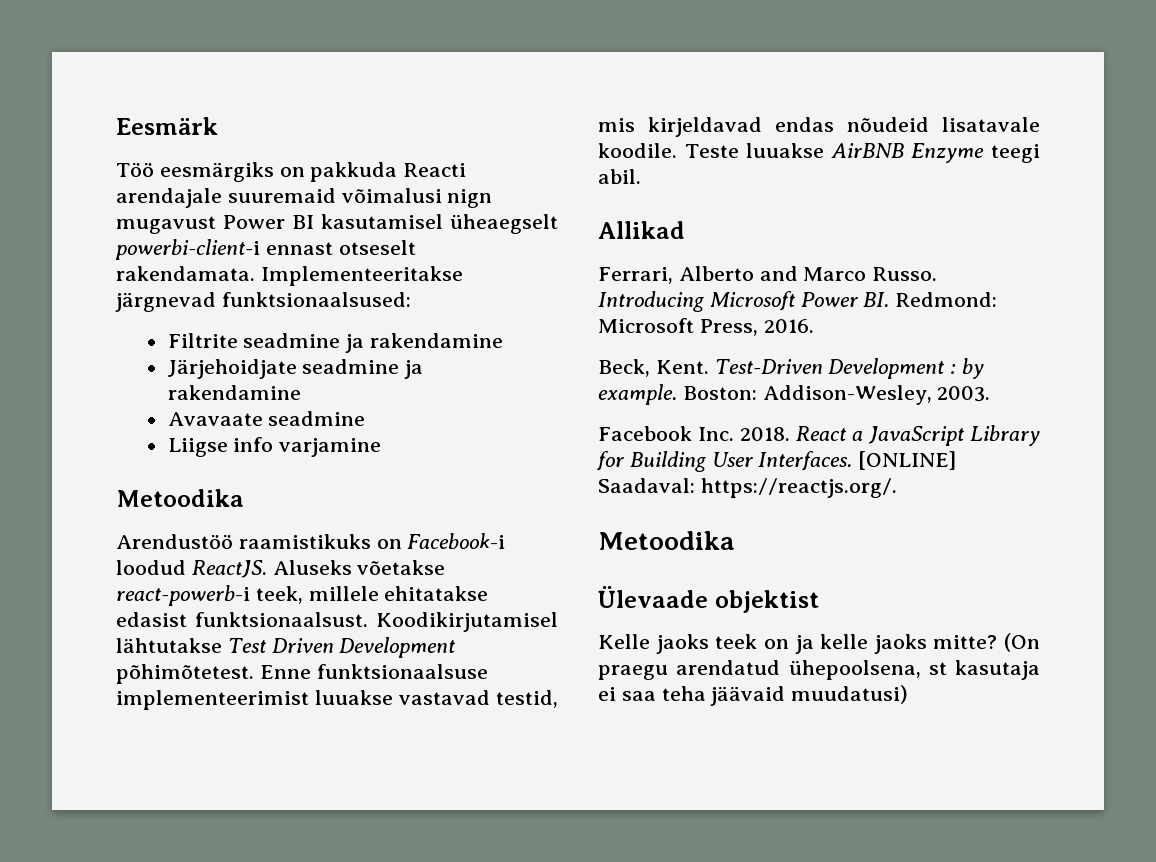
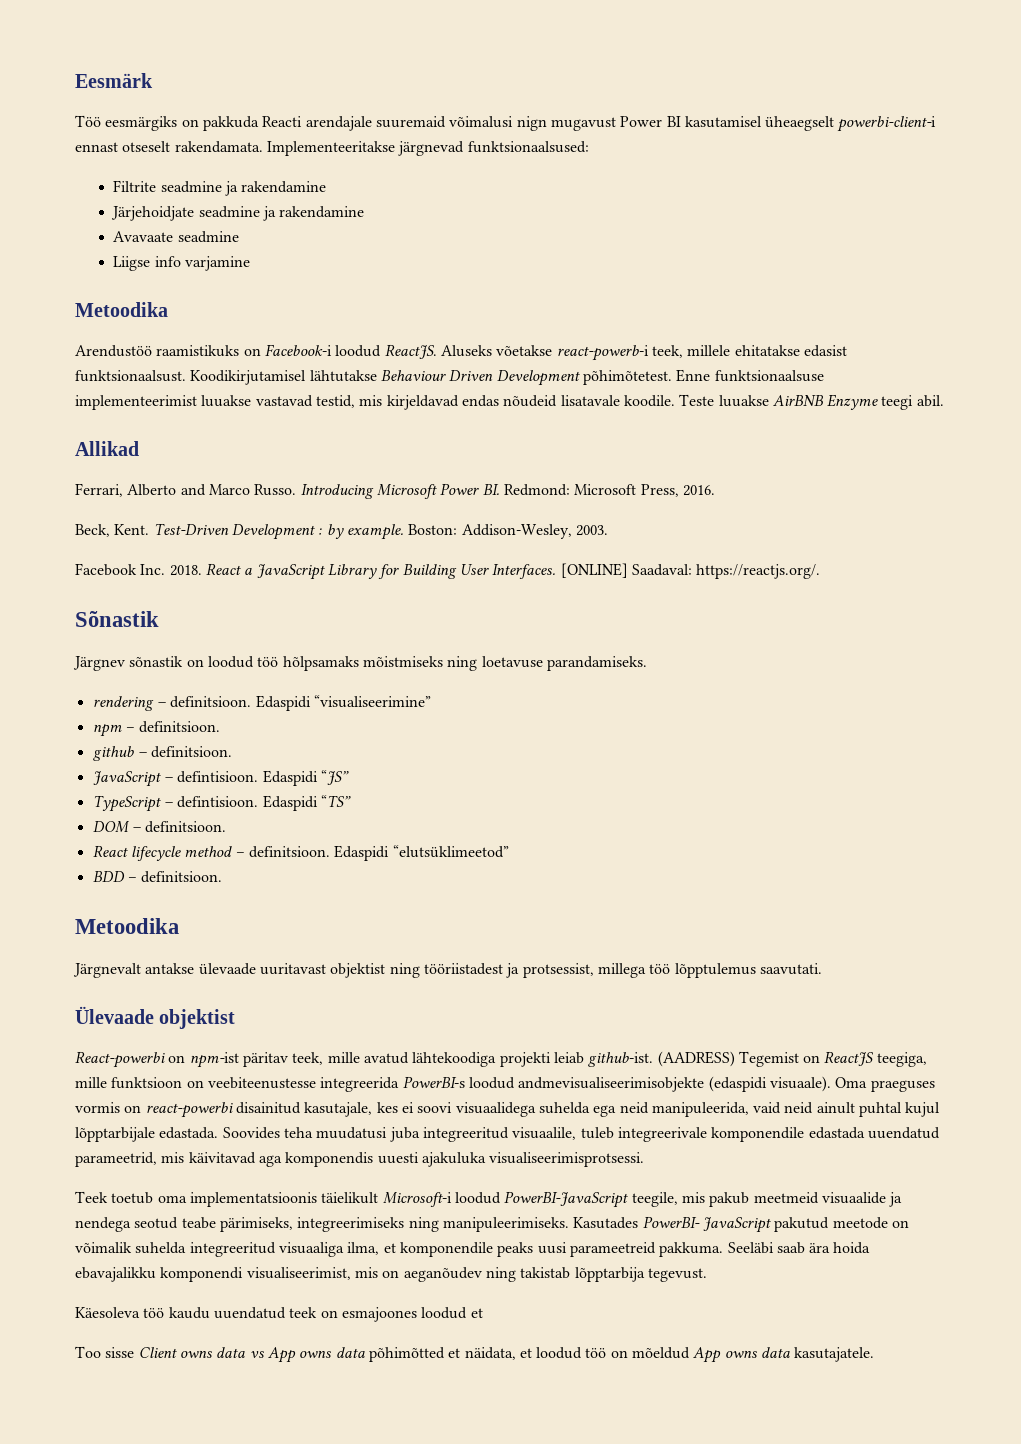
- Koodikirjutamisel lähtutakse Test Driven Development põhimõtetest.
+ Koodikirjutamisel lähtutakse Behaviour Driven Development põhimõtetest.
  [ONLINE] Saadaval: https://reactjs.org/.
+ Sõnastik
+ Järgnev sõnastik on loodud töö hõlpsamaks mõistmiseks ning loetavuse parandamiseks.
+ rendering – definitsioon. Edaspidi “visualiseerimine”
+ npm – definitsioon.
+ github – definitsioon.
+ JavaScript – defintisioon. Edaspidi “JS”
+ TypeScript – defintisioon. Edaspidi “TS”
+ DOM – definitsioon.
+ React lifecycle method – definitsioon. Edaspidi “elutsüklimeetod”
+ BDD – definitsioon.
  Metoodika
+ Järgnevalt antakse ülevaade uuritavast objektist ning tööriistadest ja protsessist, millega töö lõpptulemus saavutati.
  Ülevaade objektist
- Kelle jaoks teek on ja kelle jaoks mitte? (On praegu arendatud ühepoolsena, st kasutaja ei saa teha jäävaid muudatusi)
+ React-powerbi on npm-ist päritav teek, mille avatud lähtekoodiga projekti leiab github-ist. (AADRESS) Tegemist on ReactJS teegiga, mille funktsioon on veebiteenustesse integreerida PowerBI-s loodud andmevisualiseerimisobjekte (edaspidi visuaale). Oma praeguses vormis on react-powerbi disainitud kasutajale, kes ei soovi visuaalidega suhelda ega neid manipuleerida, vaid neid ainult puhtal kujul lõpptarbijale edastada. Soovides teha muudatusi juba integreeritud visuaalile, tuleb integreerivale komponendile edastada uuendatud parameetrid, mis käivitavad aga komponendis uuesti ajakuluka visualiseerimisprotsessi.
+ Teek toetub oma implementatsioonis täielikult Microsoft-i loodud PowerBI-JavaScript teegile, mis pakub meetmeid visuaalide ja nendega seotud teabe pärimiseks, integreerimiseks ning manipuleerimiseks. Kasutades PowerBI- JavaScript pakutud meetode on võimalik suhelda integreeritud visuaaliga ilma, et komponendile peaks uusi parameetreid pakkuma. Seeläbi saab ära hoida ebavajalikku komponendi visualiseerimist, mis on aeganõudev ning takistab lõpptarbija tegevust.
+ Käesoleva töö kaudu uuendatud teek on esmajoones loodud et
+ Too sisse Client owns data vs App owns data põhimõtted et näidata, et loodud töö on mõeldud App owns data kasutajatele.

